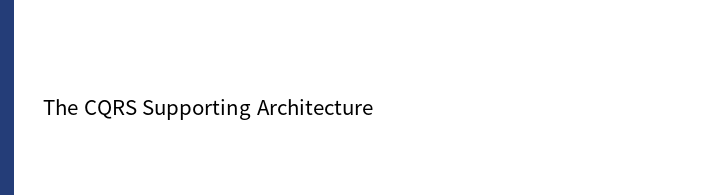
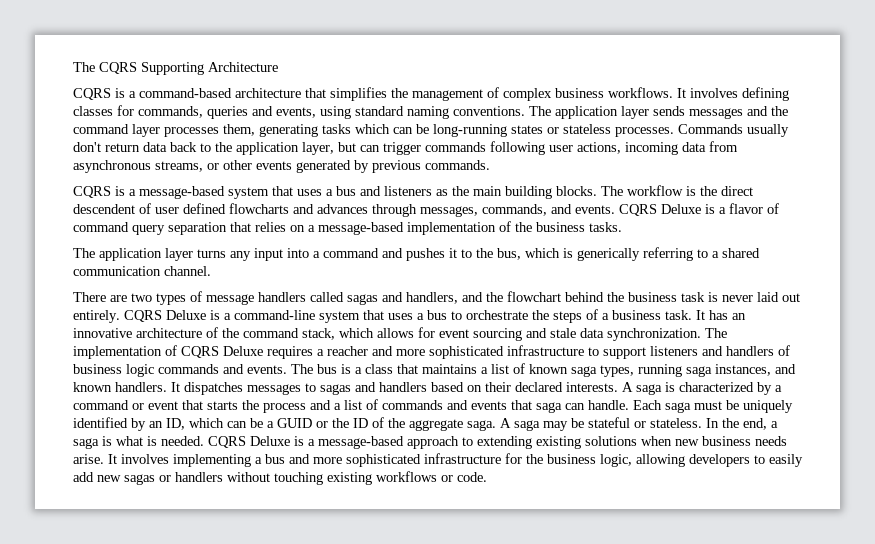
+ CQRS is a command-based architecture that simplifies the management of complex business workflows. It involves defining classes for commands, queries and events, using standard naming conventions. The application layer sends messages and the command layer processes them, generating tasks which can be long-running states or stateless processes. Commands usually don't return data back to the application layer, but can trigger commands following user actions, incoming data from asynchronous streams, or other events generated by previous commands.
+ CQRS is a message-based system that uses a bus and listeners as the main building blocks. The workflow is the direct descendent of user defined flowcharts and advances through messages, commands, and events. CQRS Deluxe is a flavor of command query separation that relies on a message-based implementation of the business tasks.
+ The application layer turns any input into a command and pushes it to the bus, which is generically referring to a shared communication channel.
+ There are two types of message handlers called sagas and handlers, and the flowchart behind the business task is never laid out entirely. CQRS Deluxe is a command-line system that uses a bus to orchestrate the steps of a business task. It has an innovative architecture of the command stack, which allows for event sourcing and stale data synchronization. The implementation of CQRS Deluxe requires a reacher and more sophisticated infrastructure to support listeners and handlers of business logic commands and events. The bus is a class that maintains a list of known saga types, running saga instances, and known handlers. It dispatches messages to sagas and handlers based on their declared interests. A saga is characterized by a command or event that starts the process and a list of commands and events that saga can handle. Each saga must be uniquely identified by an ID, which can be a GUID or the ID of the aggregate saga. A saga may be stateful or stateless. In the end, a saga is what is needed. CQRS Deluxe is a message-based approach to extending existing solutions when new business needs arise. It involves implementing a bus and more sophisticated infrastructure for the business logic, allowing developers to easily add new sagas or handlers without touching existing workflows or code.

